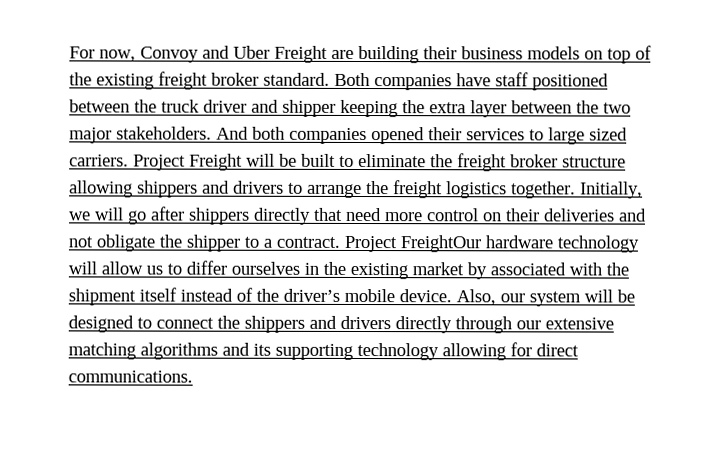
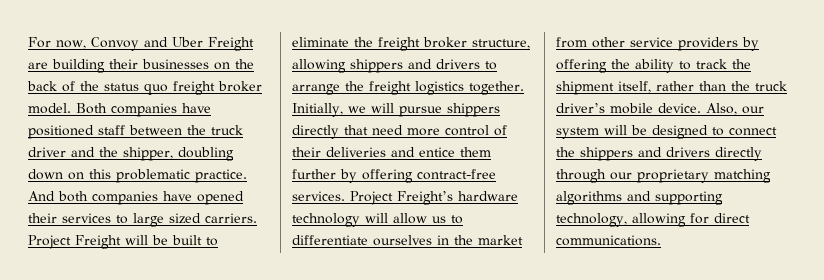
- For now, Convoy and Uber Freight are building their business models on top of the existing freight broker standard.
+ For now, Convoy and Uber Freight are building their businesses on the back of the status quo freight broker model.
- Both companies have staff positioned between the truck driver and shipper keeping the extra layer between the two major stakeholders.
+ Both companies have positioned staff between the truck driver and the shipper, doubling down on this problematic practice.
- And both companies opened their services to large sized carriers.
+ And both companies have opened their services to large sized carriers.
- Project Freight will be built to eliminate the freight broker structure allowing shippers and drivers to arrange the freight logistics together.
+ Project Freight will be built to eliminate the freight broker structure, allowing shippers and drivers to arrange the freight logistics together.
- Initially, we will go after shippers directly that need more control on their deliveries and not obligate the shipper to a contract. Project FreightOur hardware technology will allow us to differ ourselves in the existing market by associated with the shipment itself instead of the driver’s mobile device.
+ Initially, we will pursue shippers directly that need more control of their deliveries and entice them further by offering contract-free services. Project Freight’s hardware technology will allow us to differentiate ourselves in the market from other service providers by offering the ability to track the shipment itself, rather than the truck driver’s mobile device.
- Also, our system will be designed to connect the shippers and drivers directly through our extensive matching algorithms and its supporting technology allowing for direct communications.
+ Also, our system will be designed to connect the shippers and drivers directly through our proprietary matching algorithms and supporting technology, allowing for direct communications.

